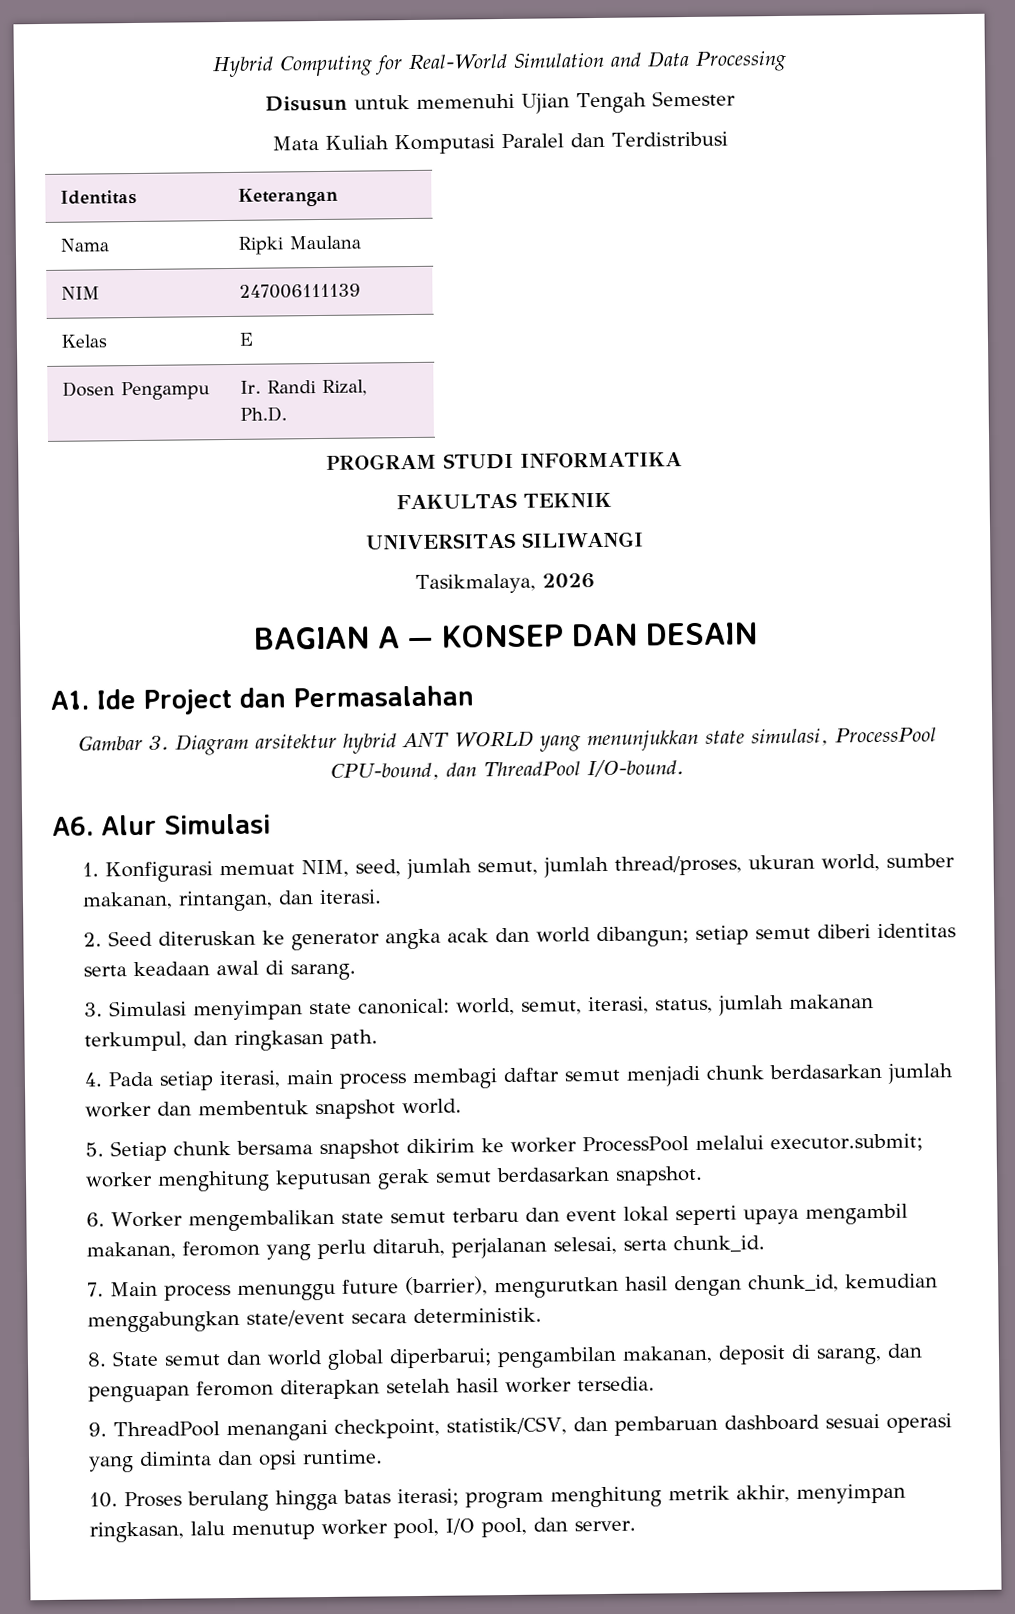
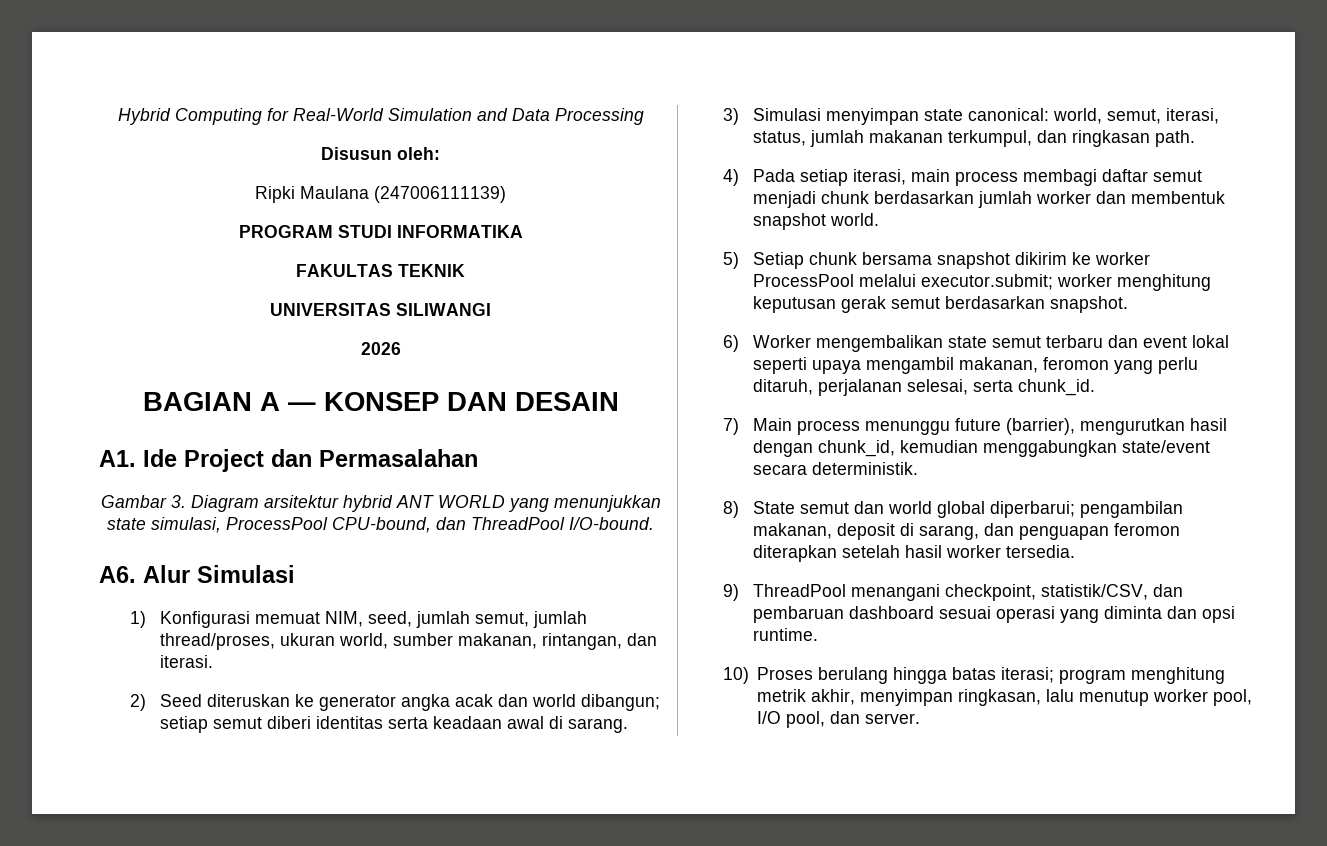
- Disusun untuk memenuhi Ujian Tengah Semester
- Mata Kuliah Komputasi Paralel dan Terdistribusi
- Identitas | Keterangan
- Nama | Ripki Maulana
- NIM | 247006111139
- Kelas | E
- Dosen Pengampu | Ir. Randi Rizal, Ph.D.
+ Disusun oleh:
+ Ripki Maulana (247006111139)
- Tasikmalaya, 2026
+ 2026
- 1. Konfigurasi memuat NIM, seed, jumlah semut, jumlah thread/proses, ukuran world, sumber makanan, rintangan, dan iterasi.
+ 1) Konfigurasi memuat NIM, seed, jumlah semut, jumlah thread/proses, ukuran world, sumber makanan, rintangan, dan iterasi.
- 2. Seed diteruskan ke generator angka acak dan world dibangun; setiap semut diberi identitas serta keadaan awal di sarang.
+ 2) Seed diteruskan ke generator angka acak dan world dibangun; setiap semut diberi identitas serta keadaan awal di sarang.
- 3. Simulasi menyimpan state canonical: world, semut, iterasi, status, jumlah makanan terkumpul, dan ringkasan path.
+ 3) Simulasi menyimpan state canonical: world, semut, iterasi, status, jumlah makanan terkumpul, dan ringkasan path.
- 4. Pada setiap iterasi, main process membagi daftar semut menjadi chunk berdasarkan jumlah worker dan membentuk snapshot world.
+ 4) Pada setiap iterasi, main process membagi daftar semut menjadi chunk berdasarkan jumlah worker dan membentuk snapshot world.
- 5. Setiap chunk bersama snapshot dikirim ke worker ProcessPool melalui executor.submit; worker menghitung keputusan gerak semut berdasarkan snapshot.
+ 5) Setiap chunk bersama snapshot dikirim ke worker ProcessPool melalui executor.submit; worker menghitung keputusan gerak semut berdasarkan snapshot.
- 6. Worker mengembalikan state semut terbaru dan event lokal seperti upaya mengambil makanan, feromon yang perlu ditaruh, perjalanan selesai, serta chunk_id.
+ 6) Worker mengembalikan state semut terbaru dan event lokal seperti upaya mengambil makanan, feromon yang perlu ditaruh, perjalanan selesai, serta chunk_id.
- 7. Main process menunggu future (barrier), mengurutkan hasil dengan chunk_id, kemudian menggabungkan state/event secara deterministik.
+ 7) Main process menunggu future (barrier), mengurutkan hasil dengan chunk_id, kemudian menggabungkan state/event secara deterministik.
- 8. State semut dan world global diperbarui; pengambilan makanan, deposit di sarang, dan penguapan feromon diterapkan setelah hasil worker tersedia.
+ 8) State semut dan world global diperbarui; pengambilan makanan, deposit di sarang, dan penguapan feromon diterapkan setelah hasil worker tersedia.
- 9. ThreadPool menangani checkpoint, statistik/CSV, dan pembaruan dashboard sesuai operasi yang diminta dan opsi runtime.
+ 9) ThreadPool menangani checkpoint, statistik/CSV, dan pembaruan dashboard sesuai operasi yang diminta dan opsi runtime.
- 10. Proses berulang hingga batas iterasi; program menghitung metrik akhir, menyimpan ringkasan, lalu menutup worker pool, I/O pool, dan server.
+ 10) Proses berulang hingga batas iterasi; program menghitung metrik akhir, menyimpan ringkasan, lalu menutup worker pool, I/O pool, dan server.

